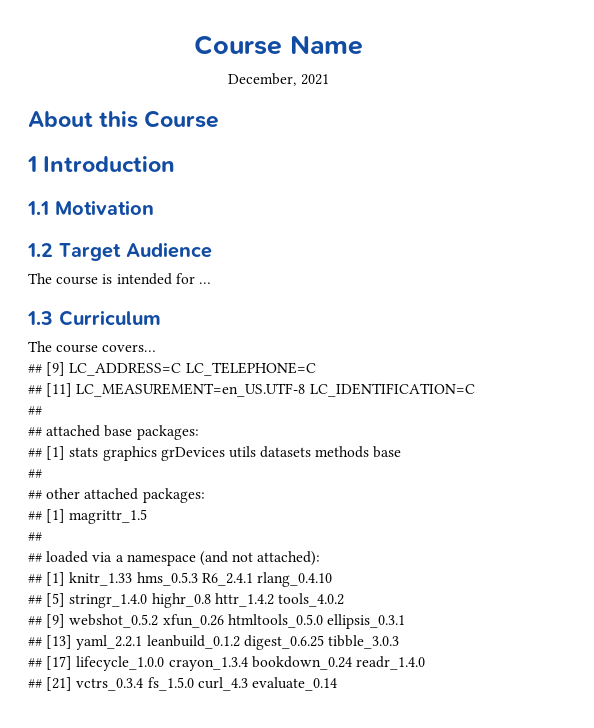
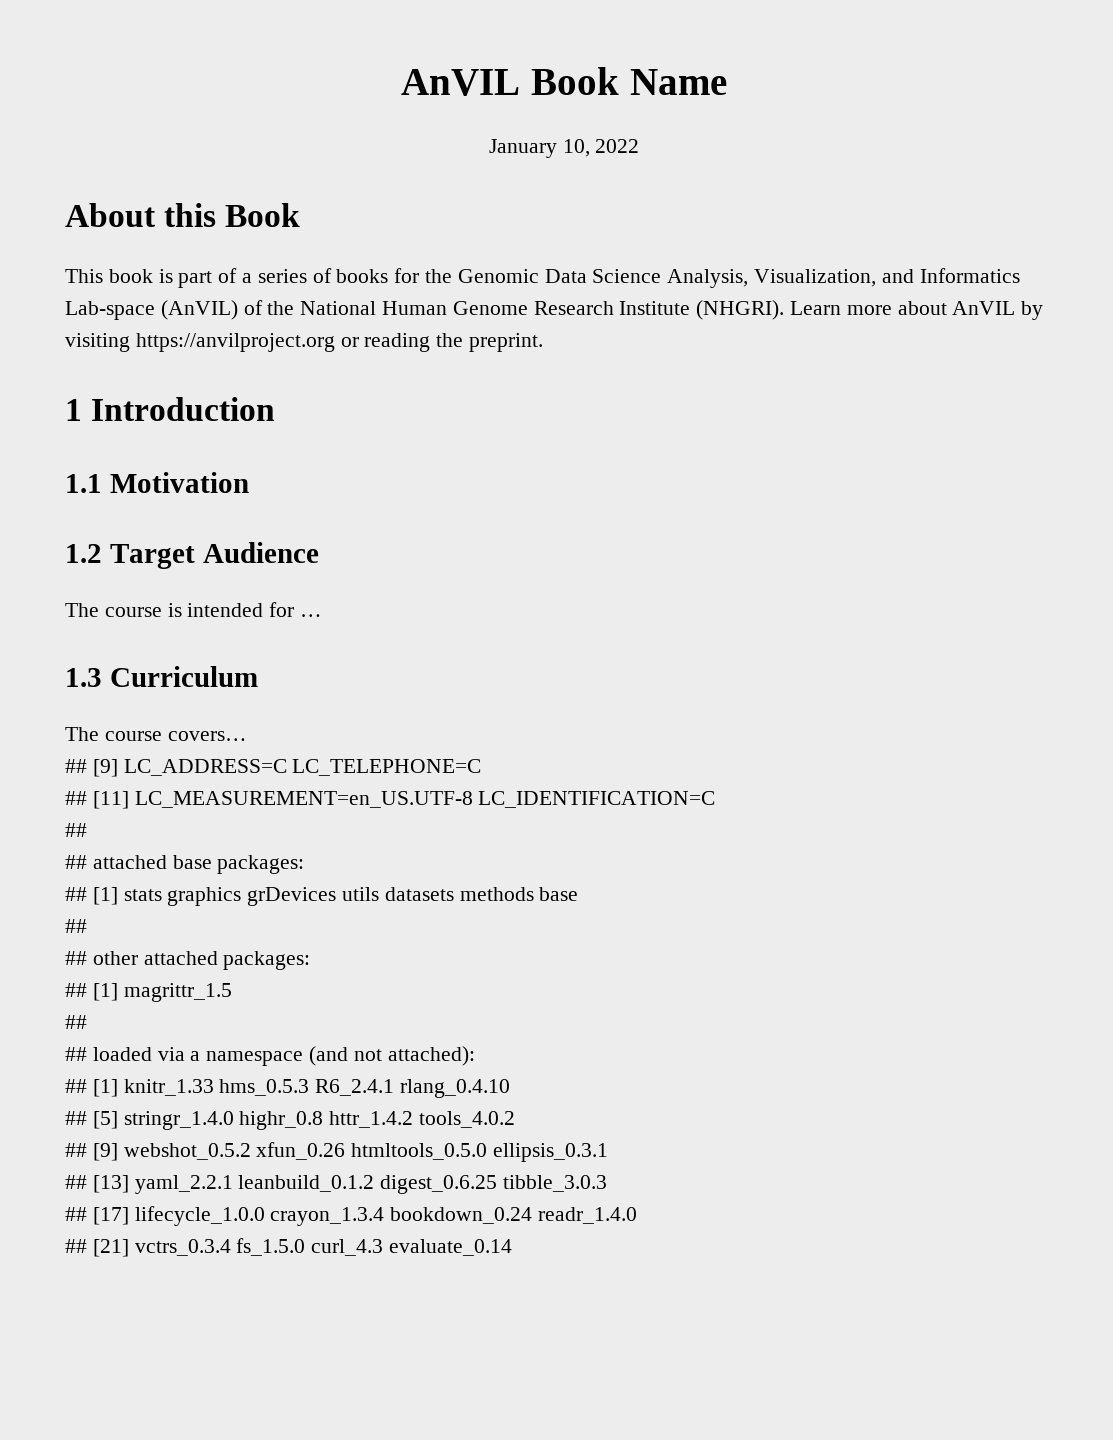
- Course Name
+ AnVIL Book Name
- December, 2021
+ January 10, 2022
- About this Course
+ About this Book
+ This book is part of a series of books for the Genomic Data Science Analysis, Visualization, and Informatics Lab-space (AnVIL) of the National Human Genome Research Institute (NHGRI). Learn more about AnVIL by visiting https://anvilproject.org or reading the preprint.

